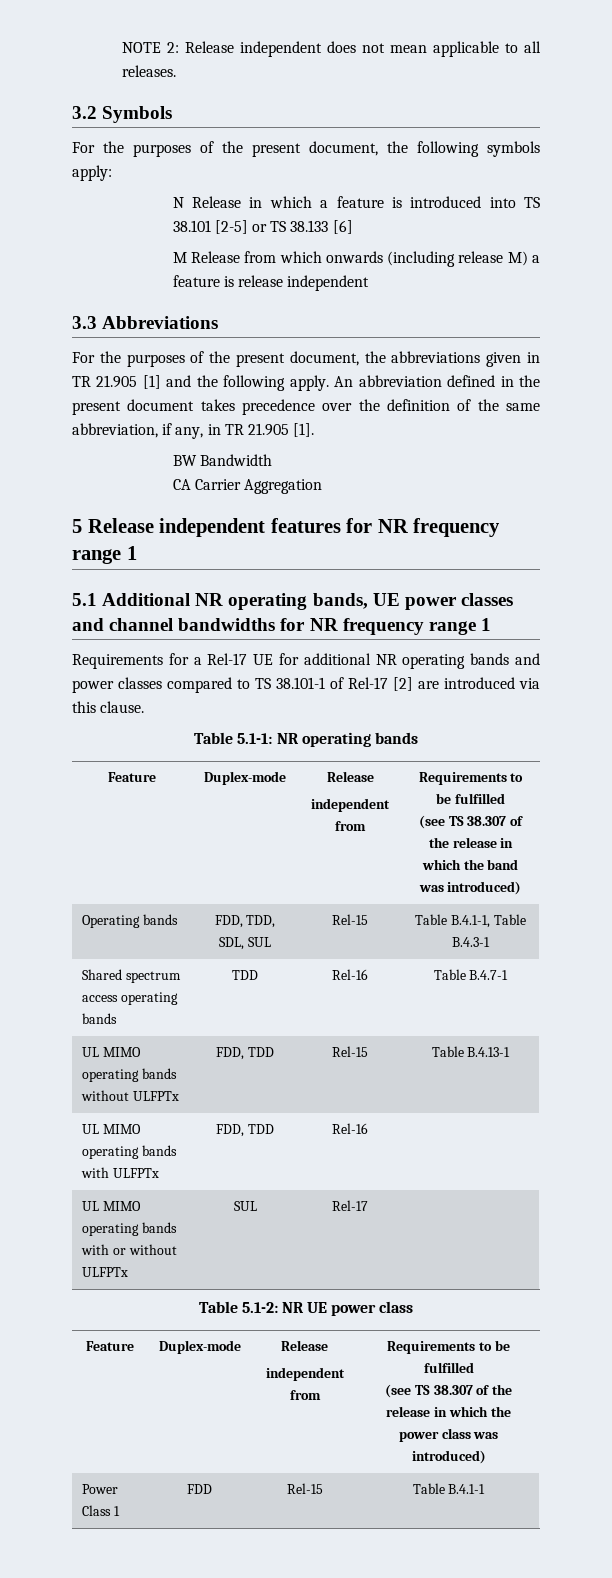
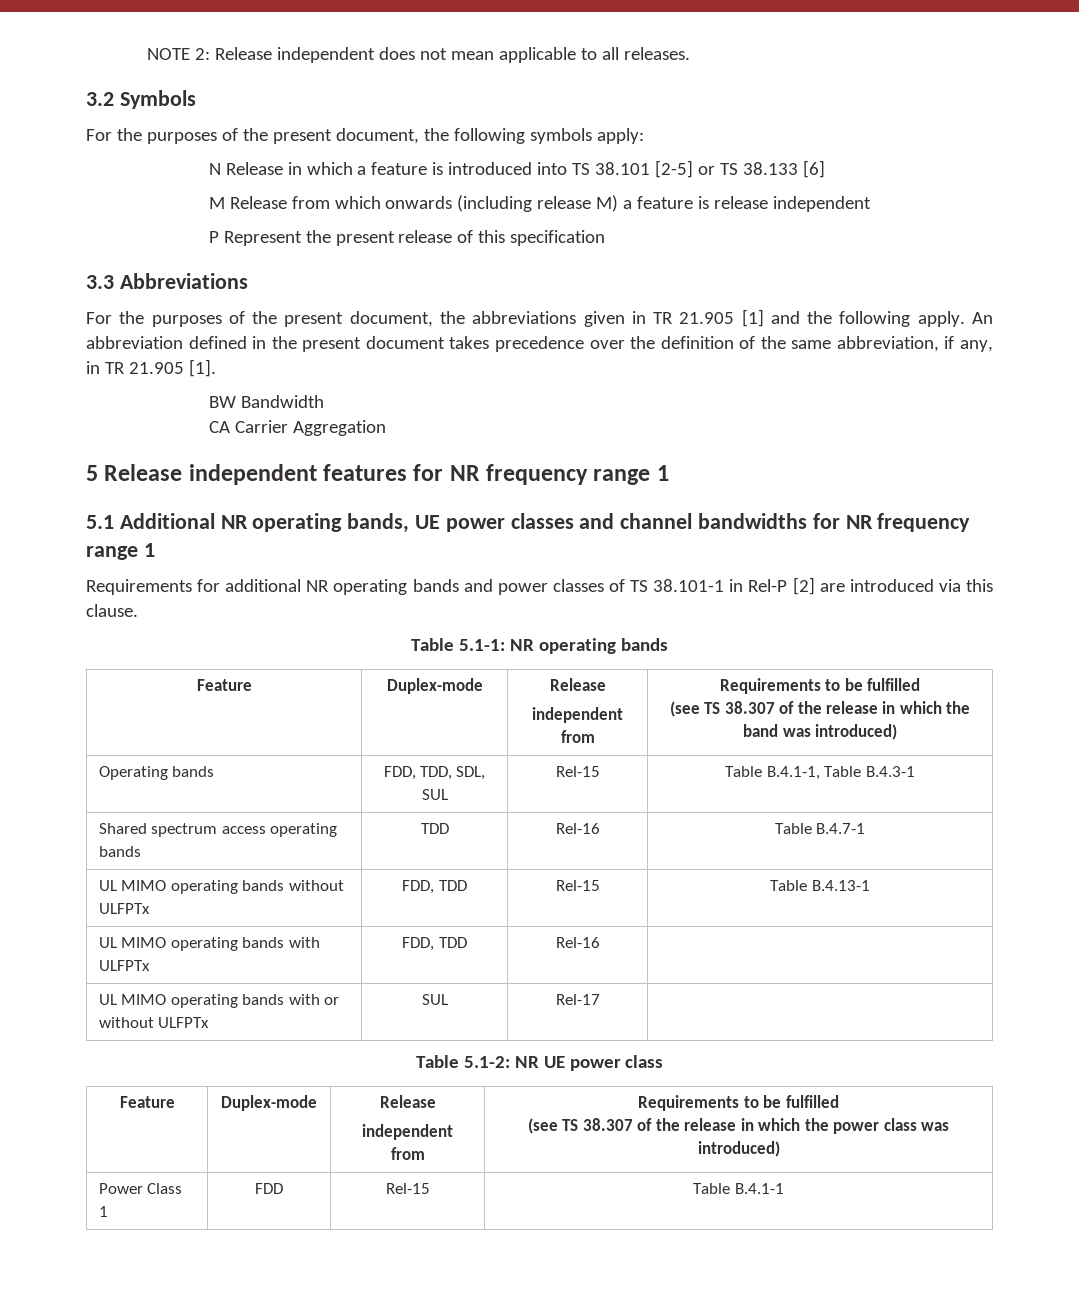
+ P Represent the present release of this specification
- Requirements for a Rel-17 UE for additional NR operating bands and power classes compared to TS 38.101-1 of Rel-17 [2] are introduced via this clause.
+ Requirements for additional NR operating bands and power classes of TS 38.101-1 in Rel-P [2] are introduced via this clause.

